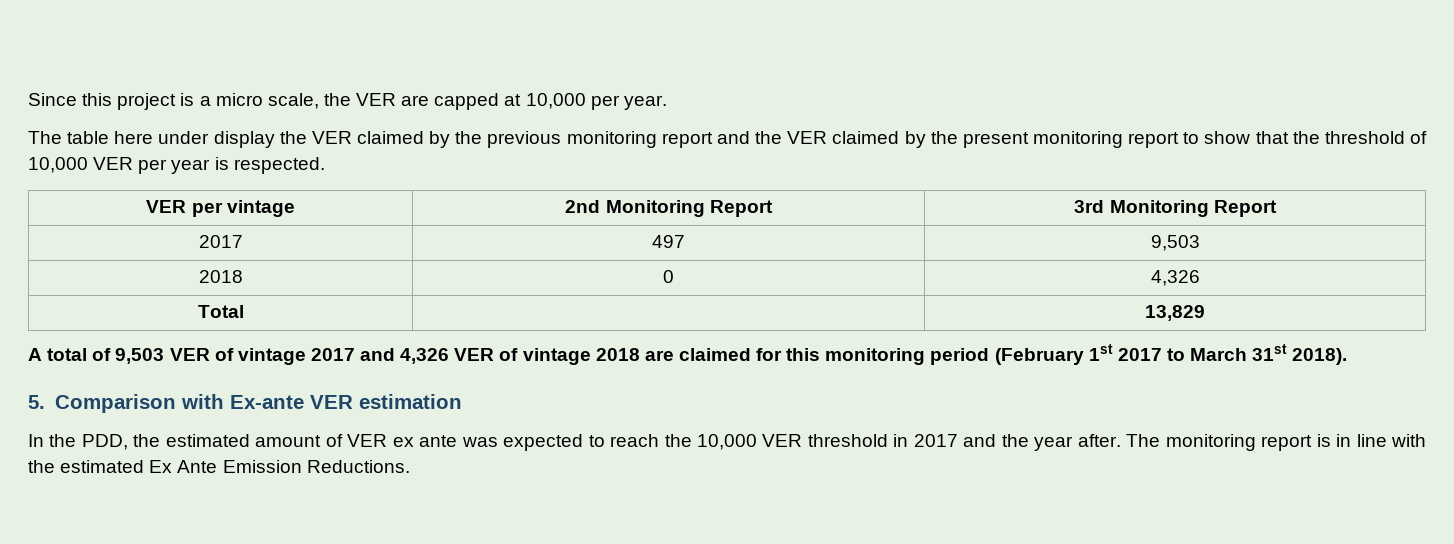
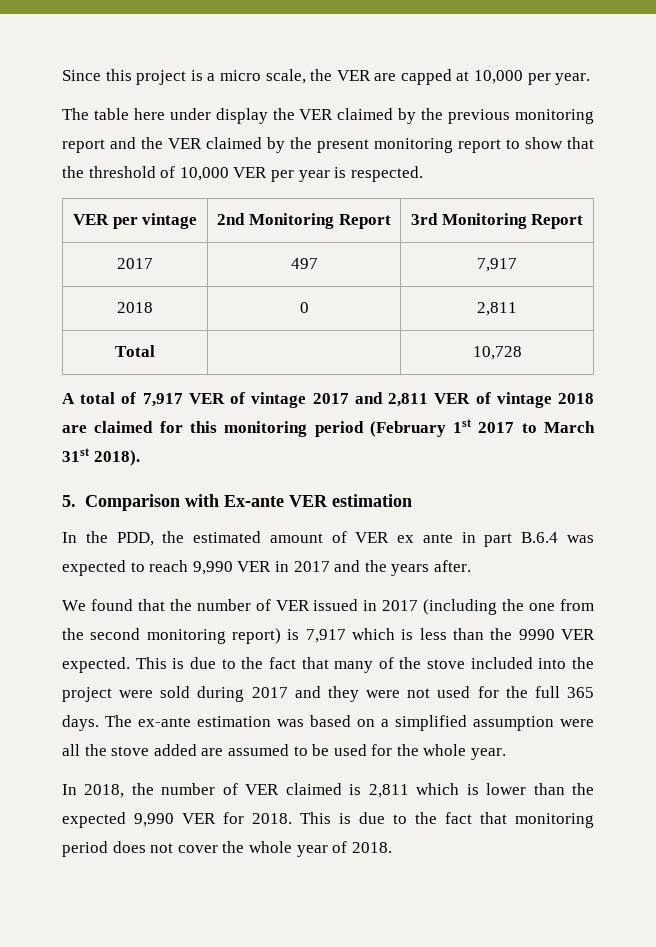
- 2017 | 497 | 9,503
+ 2017 | 497 | 7,917
- 2018 | 0 | 4,326
+ 2018 | 0 | 2,811
- Total | | 13,829
+ Total | | 10,728
- A total of 9,503 VER of vintage 2017 and 4,326 VER of vintage 2018 are claimed for this monitoring period (February 1st 2017 to March 31st 2018).
+ A total of 7,917 VER of vintage 2017 and 2,811 VER of vintage 2018 are claimed for this monitoring period (February 1st 2017 to March 31st 2018).
- In the PDD, the estimated amount of VER ex ante was expected to reach the 10,000 VER threshold in 2017 and the year after. The monitoring report is in line with the estimated Ex Ante Emission Reductions.
+ In the PDD, the estimated amount of VER ex ante in part B.6.4 was expected to reach 9,990 VER in 2017 and the years after.
+ We found that the number of VER issued in 2017 (including the one from the second monitoring report) is 7,917 which is less than the 9990 VER expected. This is due to the fact that many of the stove included into the project were sold during 2017 and they were not used for the full 365 days. The ex-ante estimation was based on a simplified assumption were all the stove added are assumed to be used for the whole year.
+ In 2018, the number of VER claimed is 2,811 which is lower than the expected 9,990 VER for 2018. This is due to the fact that monitoring period does not cover the whole year of 2018.

